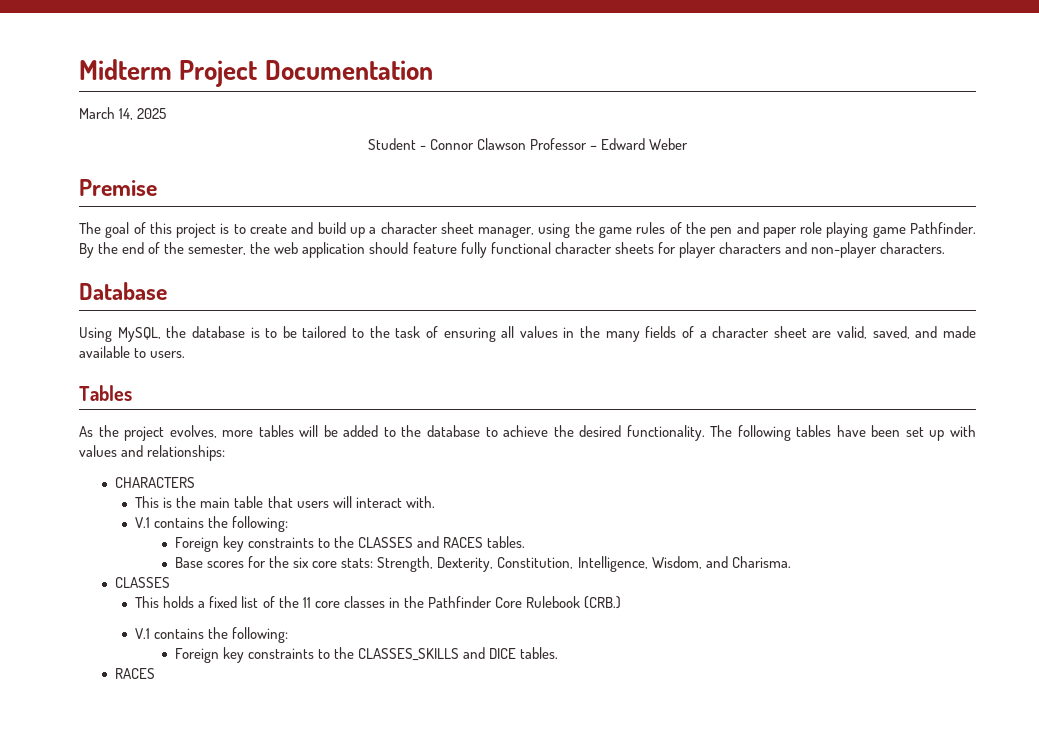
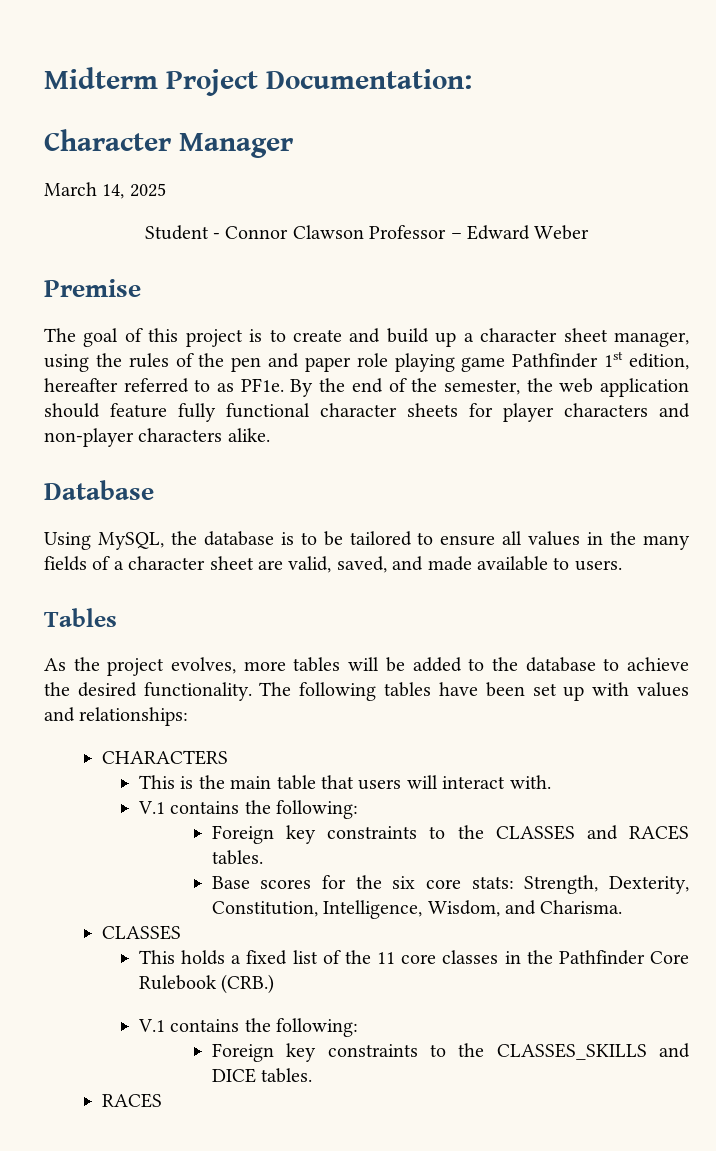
- Midterm Project Documentation
+ Midterm Project Documentation:
+ Character Manager
- The goal of this project is to create and build up a character sheet manager, using the game rules of the pen and paper role playing game Pathfinder.
+ The goal of this project is to create and build up a character sheet manager, using the rules of the pen and paper role playing game Pathfinder 1st edition, hereafter referred to as PF1e.
- By the end of the semester, the web application should feature fully functional character sheets for player characters and non-player characters.
+ By the end of the semester, the web application should feature fully functional character sheets for player characters and non-player characters alike.
- Using MySQL, the database is to be tailored to the task of ensuring all values in the many fields of a character sheet are valid, saved, and made available to users.
+ Using MySQL, the database is to be tailored to ensure all values in the many fields of a character sheet are valid, saved, and made available to users.

